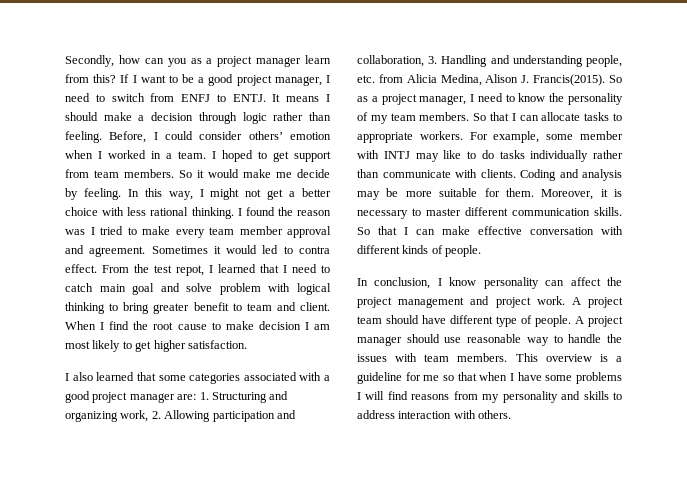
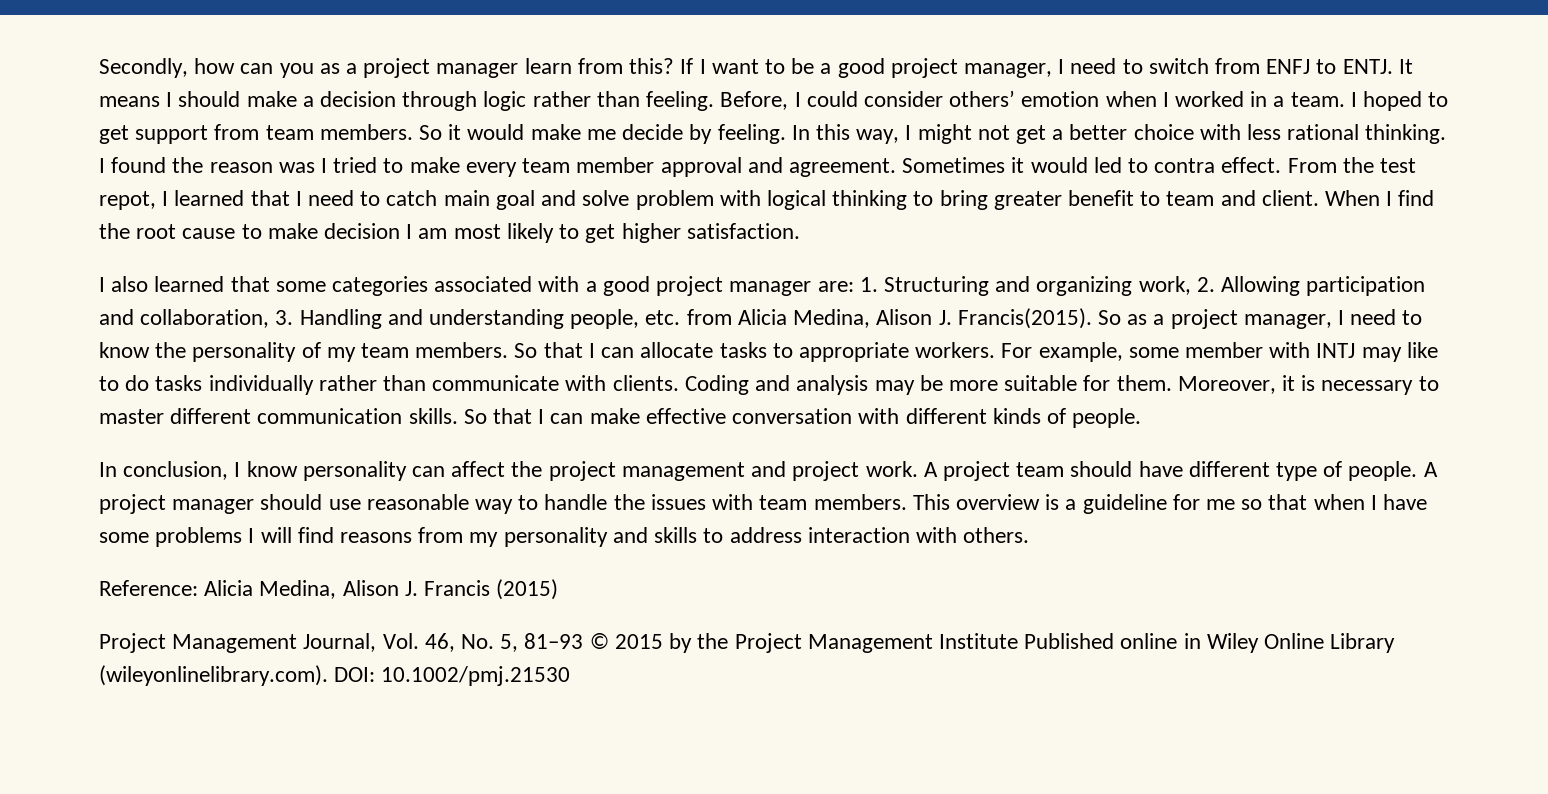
+ Reference: Alicia Medina, Alison J. Francis (2015)
+ Project Management Journal, Vol. 46, No. 5, 81–93 © 2015 by the Project Management Institute Published online in Wiley Online Library (wileyonlinelibrary.com). DOI: 10.1002/pmj.21530

